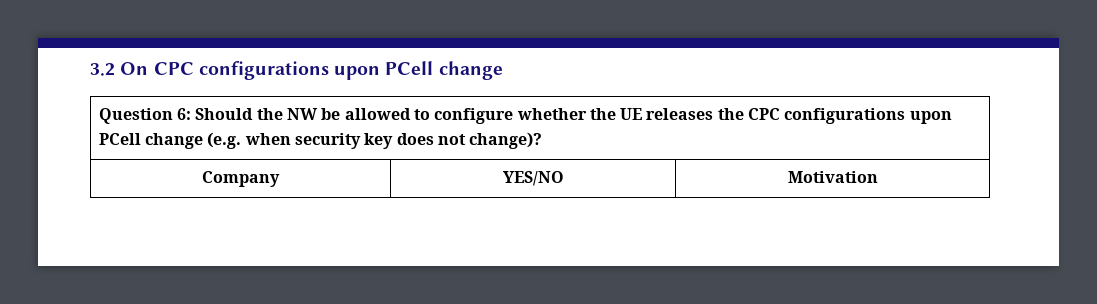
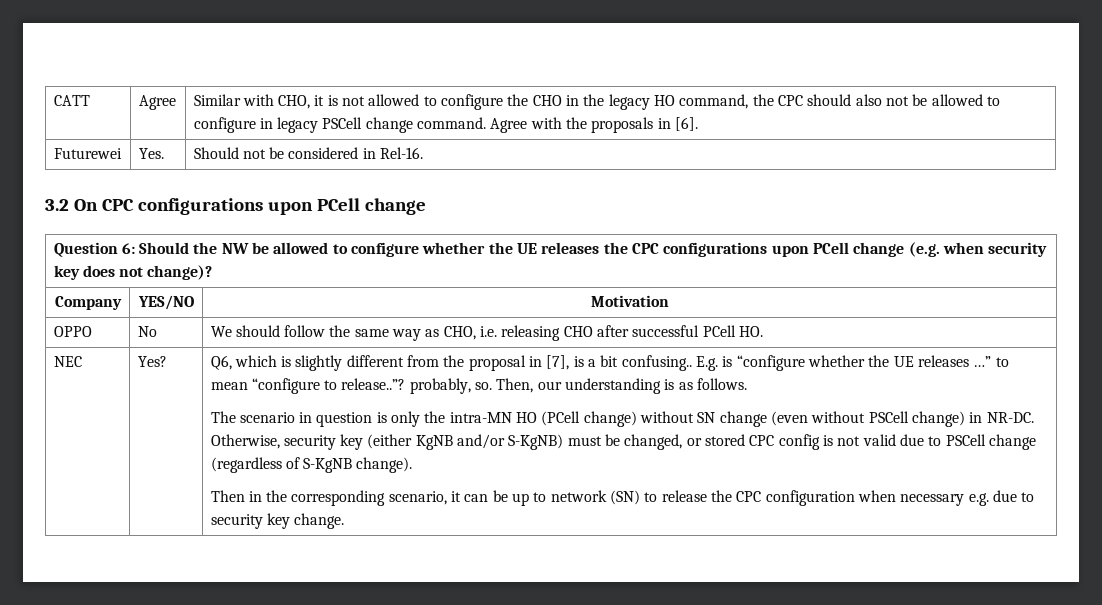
+ CATT | Agree | Similar with CHO, it is not allowed to configure the CHO in the legacy HO command, the CPC should also not be allowed to configure in legacy PSCell change command. Agree with the proposals in [6].
+ Futurewei | Yes. | Should not be considered in Rel-16.
+ OPPO | No | We should follow the same way as CHO, i.e. releasing CHO after successful PCell HO.
+ NEC | Yes? | Q6, which is slightly different from the proposal in [7], is a bit confusing.. E.g. is “configure whether the UE releases …” to mean “configure to release..”? probably, so. Then, our understanding is as follows.
+ The scenario in question is only the intra-MN HO (PCell change) without SN change (even without PSCell change) in NR-DC. Otherwise, security key (either KgNB and/or S-KgNB) must be changed, or stored CPC config is not valid due to PSCell change (regardless of S-KgNB change).
+ Then in the corresponding scenario, it can be up to network (SN) to release the CPC configuration when necessary e.g. due to security key change.

